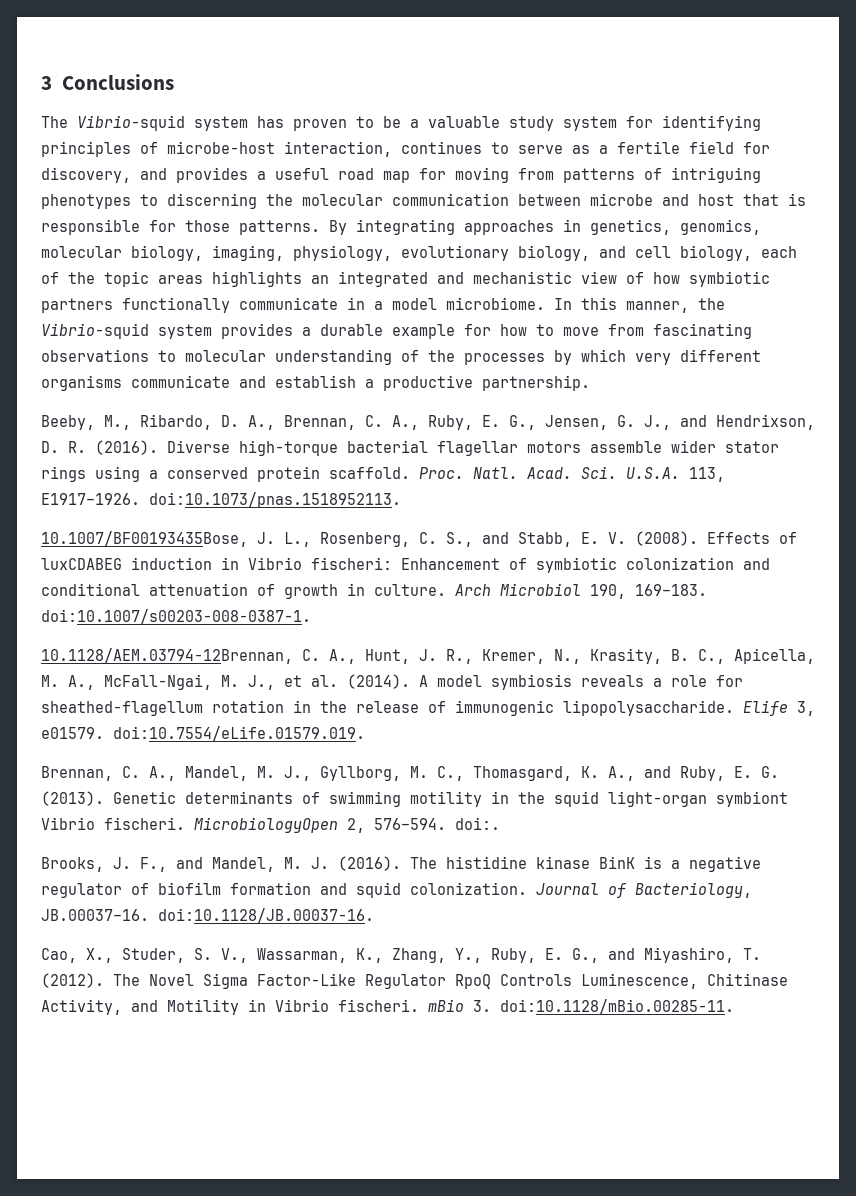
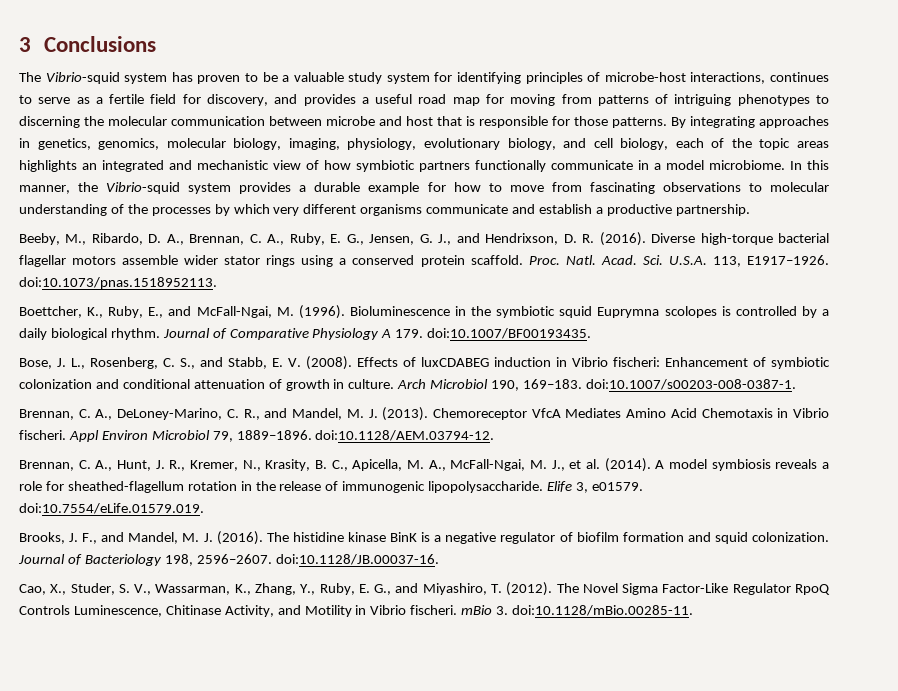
- The Vibrio-squid system has proven to be a valuable study system for identifying principles of microbe-host interaction, continues to serve as a fertile field for discovery, and provides a useful road map for moving from patterns of intriguing phenotypes to discerning the molecular communication between microbe and host that is responsible for those patterns.
+ The Vibrio-squid system has proven to be a valuable study system for identifying principles of microbe-host interactions, continues to serve as a fertile field for discovery, and provides a useful road map for moving from patterns of intriguing phenotypes to discerning the molecular communication between microbe and host that is responsible for those patterns.
- 10.1007/BF00193435Bose, J. L., Rosenberg, C. S., and Stabb, E. V. (2008).
+ Boettcher, K., Ruby, E., and McFall-Ngai, M. (1996). Bioluminescence in the symbiotic squid Euprymna scolopes is controlled by a daily biological rhythm. Journal of Comparative Physiology A 179. doi:10.1007/BF00193435.
+ Bose, J. L., Rosenberg, C. S., and Stabb, E. V. (2008).
- 10.1128/AEM.03794-12Brennan, C. A., Hunt, J. R., Kremer, N., Krasity, B. C., Apicella, M. A., McFall-Ngai, M. J., et al. (2014).
+ Brennan, C. A., DeLoney-Marino, C. R., and Mandel, M. J. (2013). Chemoreceptor VfcA Mediates Amino Acid Chemotaxis in Vibrio fischeri. Appl Environ Microbiol 79, 1889–1896. doi:10.1128/AEM.03794-12.
+ Brennan, C. A., Hunt, J. R., Kremer, N., Krasity, B. C., Apicella, M. A., McFall-Ngai, M. J., et al. (2014).
- Brennan, C. A., Mandel, M. J., Gyllborg, M. C., Thomasgard, K. A., and Ruby, E. G. (2013). Genetic determinants of swimming motility in the squid light-organ symbiont Vibrio fischeri. MicrobiologyOpen 2, 576–594. doi:.
- Journal of Bacteriology, JB.00037–16. doi:10.1128/JB.00037-16.
+ Journal of Bacteriology 198, 2596–2607. doi:10.1128/JB.00037-16.

